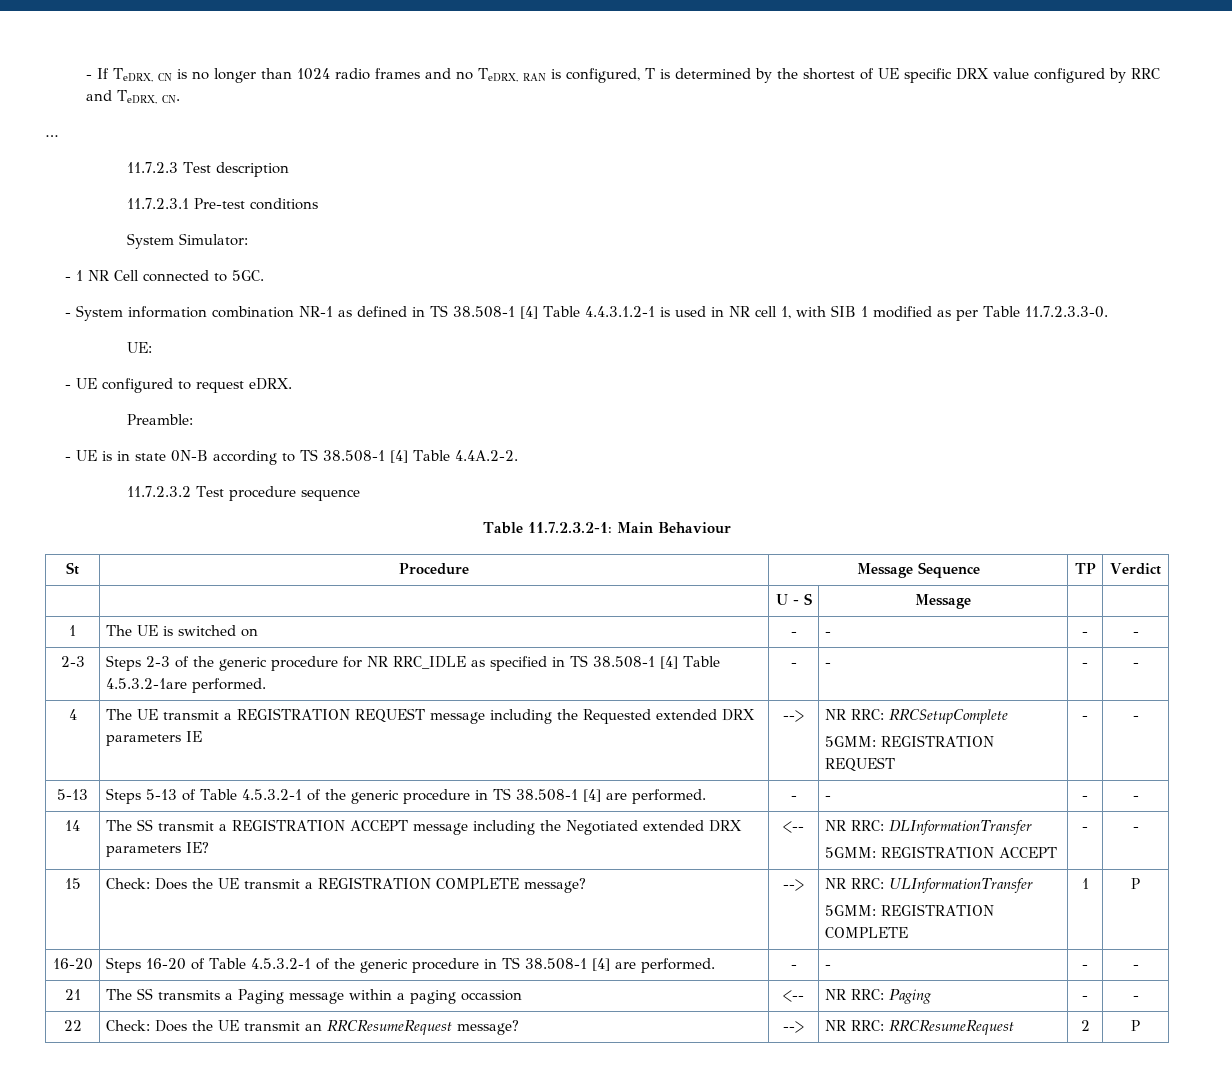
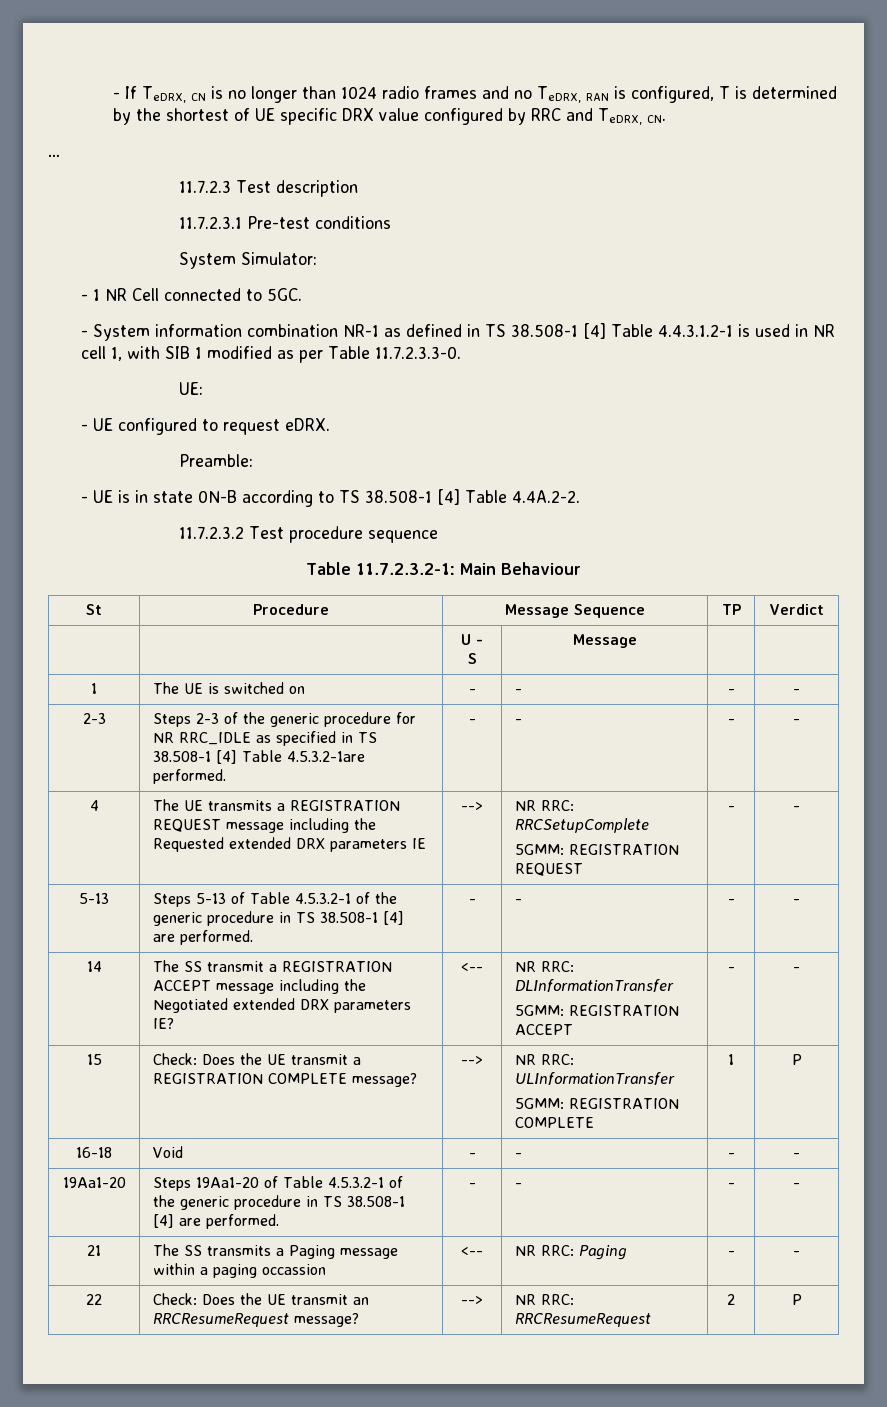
- 4 | The UE transmit a REGISTRATION REQUEST message including the Requested extended DRX parameters IE | --> | NR RRC: RRCSetupComplete
+ 4 | The UE transmits a REGISTRATION REQUEST message including the Requested extended DRX parameters IE | --> | NR RRC: RRCSetupComplete
- 16-20 | Steps 16-20 of Table 4.5.3.2-1 of the generic procedure in TS 38.508-1 [4] are performed. | - | - | - | -
+ 16-18 | Void | - | - | - | -
+ 19Aa1-20 | Steps 19Aa1-20 of Table 4.5.3.2-1 of the generic procedure in TS 38.508-1 [4] are performed. | - | - | - | -

